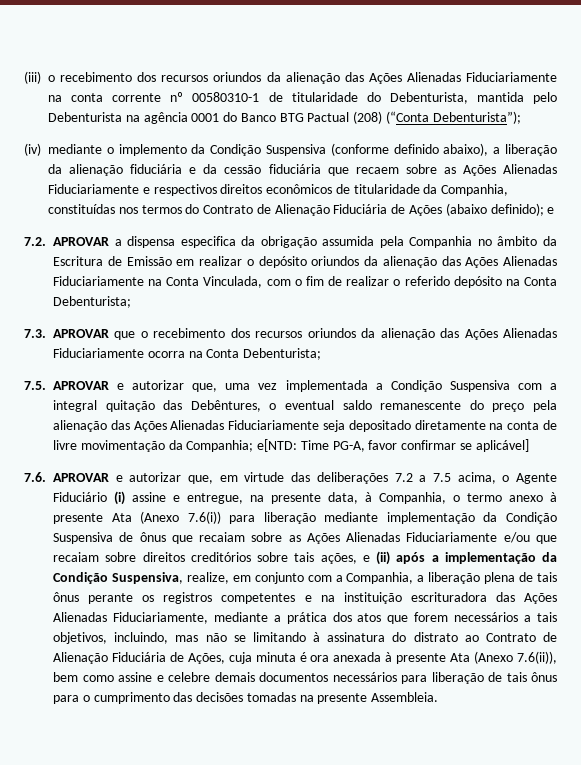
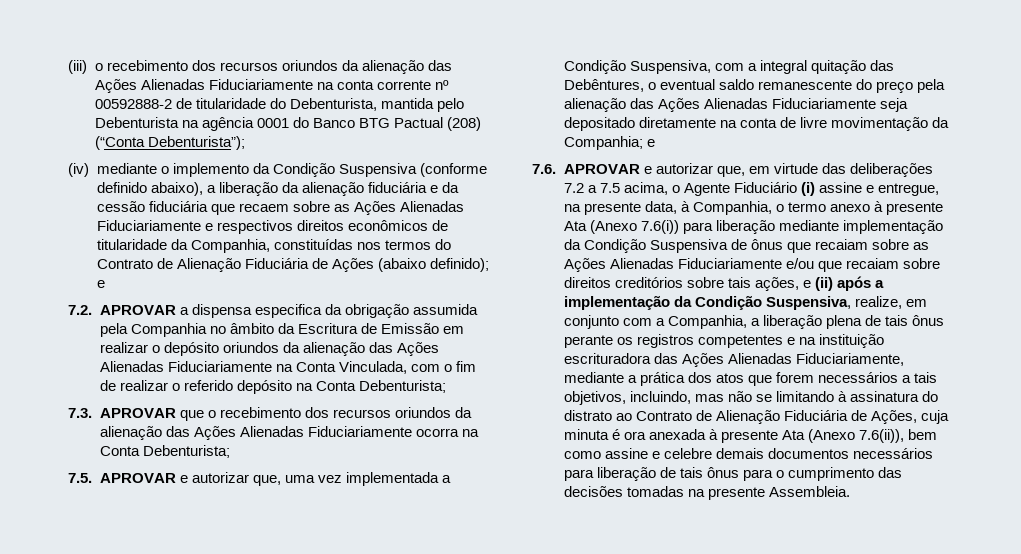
- (iii) o recebimento dos recursos oriundos da alienação das Ações Alienadas Fiduciariamente na conta corrente nº 00580310-1 de titularidade do Debenturista, mantida pelo Debenturista na agência 0001 do Banco BTG Pactual (208) (“Conta Debenturista”);
+ (iii) o recebimento dos recursos oriundos da alienação das Ações Alienadas Fiduciariamente na conta corrente nº 00592888-2 de titularidade do Debenturista, mantida pelo Debenturista na agência 0001 do Banco BTG Pactual (208) (“Conta Debenturista”);
- 7.5. APROVAR e autorizar que, uma vez implementada a Condição Suspensiva com a integral quitação das Debêntures, o eventual saldo remanescente do preço pela alienação das Ações Alienadas Fiduciariamente seja depositado diretamente na conta de livre movimentação da Companhia; e[NTD: Time PG-A, favor confirmar se aplicável]
+ 7.5. APROVAR e autorizar que, uma vez implementada a Condição Suspensiva, com a integral quitação das Debêntures, o eventual saldo remanescente do preço pela alienação das Ações Alienadas Fiduciariamente seja depositado diretamente na conta de livre movimentação da Companhia; e

